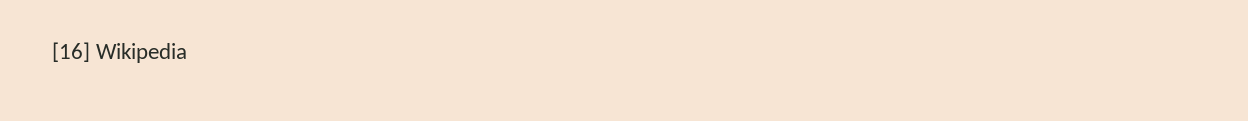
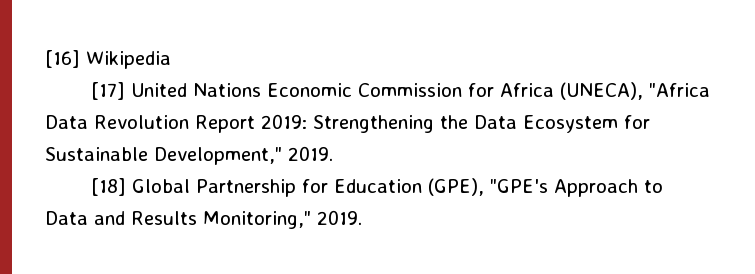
+ [17] United Nations Economic Commission for Africa (UNECA), "Africa Data Revolution Report 2019: Strengthening the Data Ecosystem for Sustainable Development," 2019.
+ [18] Global Partnership for Education (GPE), "GPE's Approach to Data and Results Monitoring," 2019.

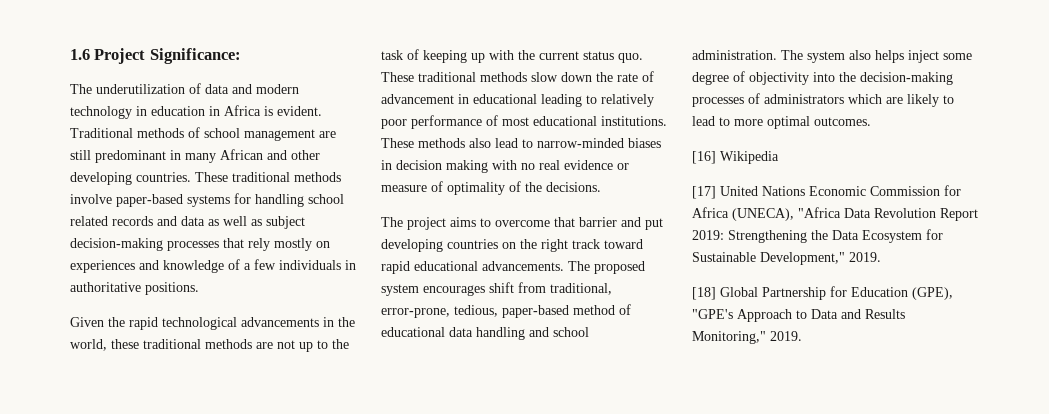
+ 1.6 Project Significance:
+ The underutilization of data and modern technology in education in Africa is evident. Traditional methods of school management are still predominant in many African and other developing countries. These traditional methods involve paper-based systems for handling school related records and data as well as subject decision-making processes that rely mostly on experiences and knowledge of a few individuals in authoritative positions.
+ Given the rapid technological advancements in the world, these traditional methods are not up to the task of keeping up with the current status quo. These traditional methods slow down the rate of advancement in educational leading to relatively poor performance of most educational institutions. These methods also lead to narrow-minded biases in decision making with no real evidence or measure of optimality of the decisions.
+ The project aims to overcome that barrier and put developing countries on the right track toward rapid educational advancements. The proposed system encourages shift from traditional, error-prone, tedious, paper-based method of educational data handling and school administration. The system also helps inject some degree of objectivity into the decision-making processes of administrators which are likely to lead to more optimal outcomes.

